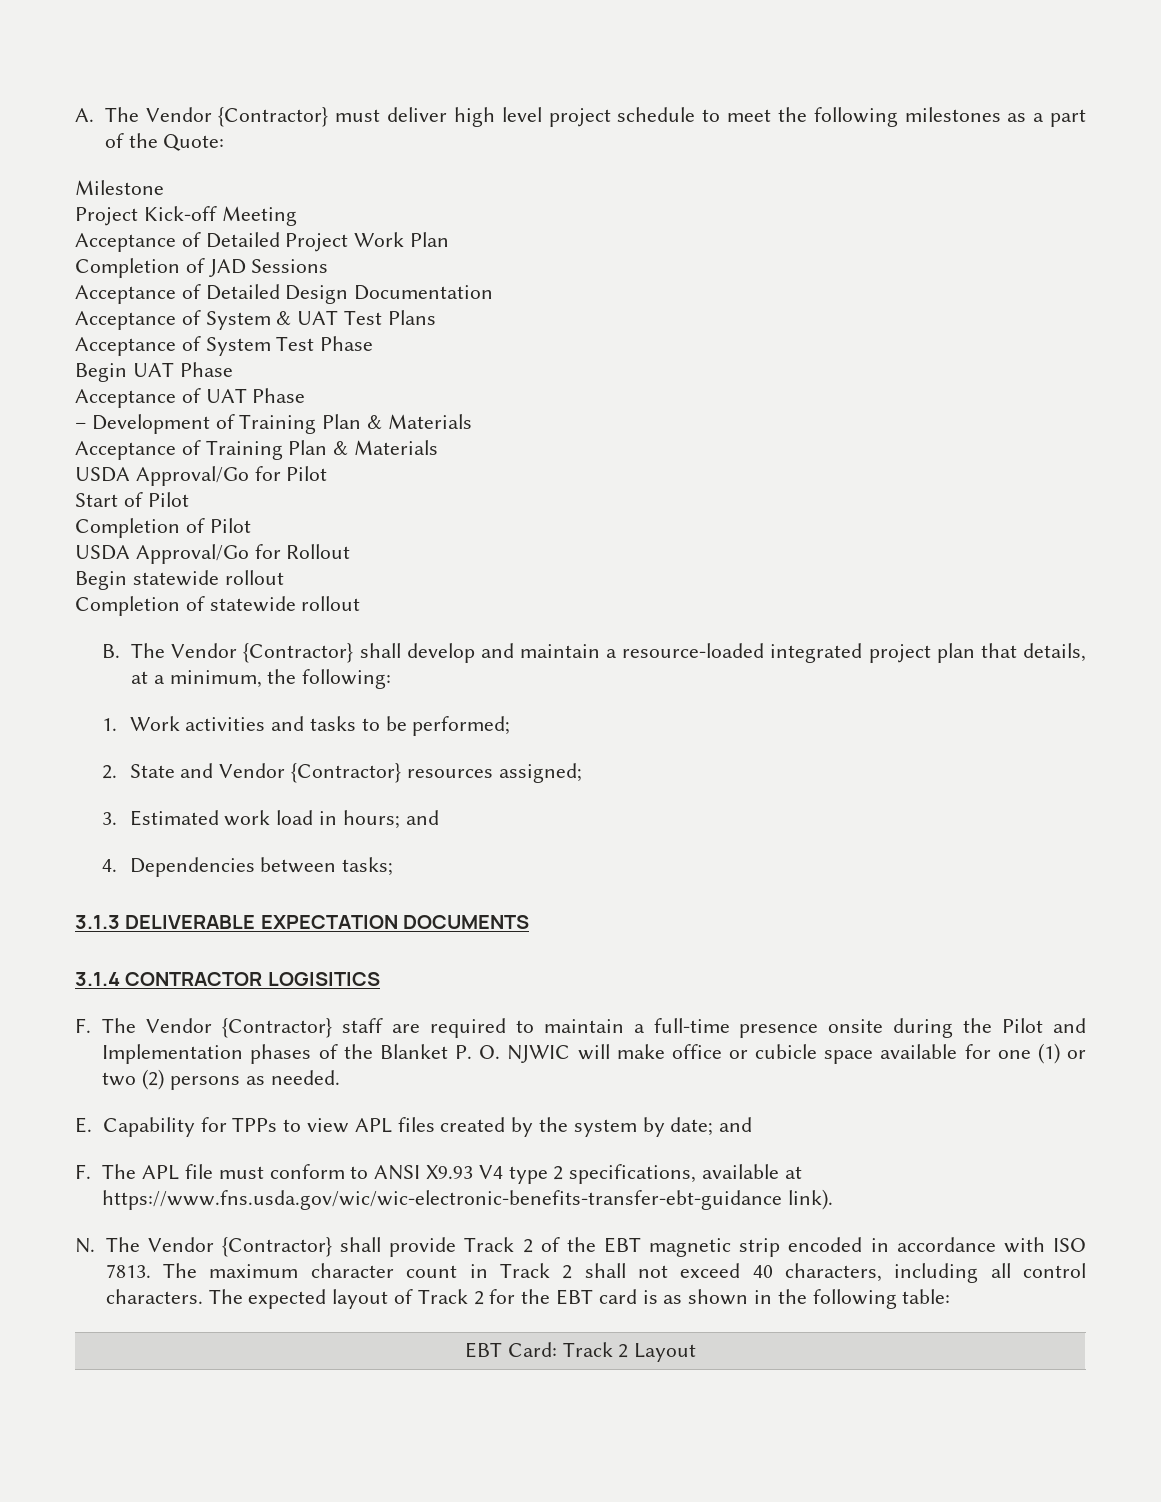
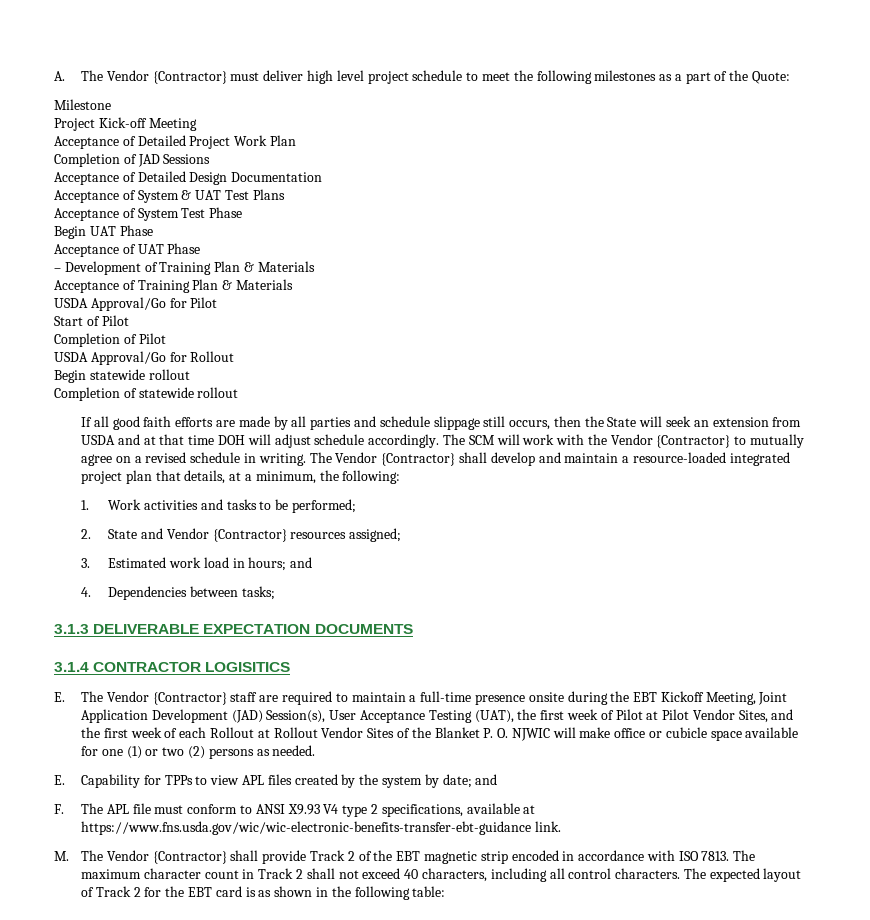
- B. The Vendor {Contractor} shall develop and maintain a resource-loaded integrated project plan that details, at a minimum, the following:
+ If all good faith efforts are made by all parties and schedule slippage still occurs, then the State will seek an extension from USDA and at that time DOH will adjust schedule accordingly. The SCM will work with the Vendor {Contractor} to mutually agree on a revised schedule in writing. The Vendor {Contractor} shall develop and maintain a resource-loaded integrated project plan that details, at a minimum, the following:
- F. The Vendor {Contractor} staff are required to maintain a full-time presence onsite during the Pilot and Implementation phases of the Blanket P. O. NJWIC will make office or cubicle space available for one (1) or two (2) persons as needed.
+ E. The Vendor {Contractor} staff are required to maintain a full-time presence onsite during the EBT Kickoff Meeting, Joint Application Development (JAD) Session(s), User Acceptance Testing (UAT), the first week of Pilot at Pilot Vendor Sites, and the first week of each Rollout at Rollout Vendor Sites of the Blanket P. O. NJWIC will make office or cubicle space available for one (1) or two (2) persons as needed.
- F. The APL file must conform to ANSI X9.93 V4 type 2 specifications, available at https://www.fns.usda.gov/wic/wic-electronic-benefits-transfer-ebt-guidance link).
- N. The Vendor {Contractor} shall provide Track 2 of the EBT magnetic strip encoded in accordance with ISO 7813.
+ F. The APL file must conform to ANSI X9.93 V4 type 2 specifications, available at https://www.fns.usda.gov/wic/wic-electronic-benefits-transfer-ebt-guidance link.
+ M. The Vendor {Contractor} shall provide Track 2 of the EBT magnetic strip encoded in accordance with ISO 7813.
- EBT Card: Track 2 Layout

